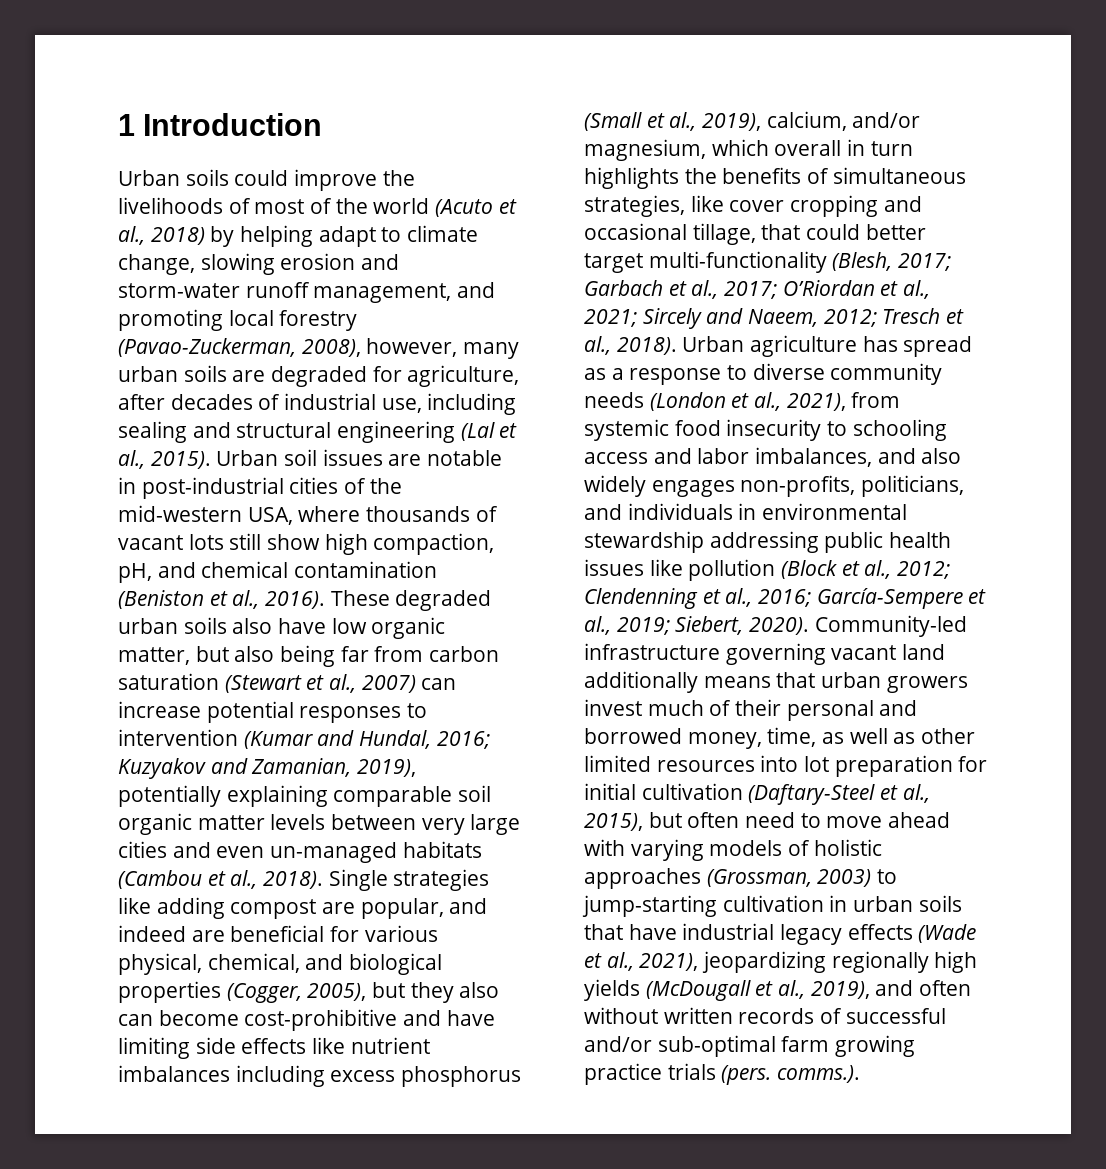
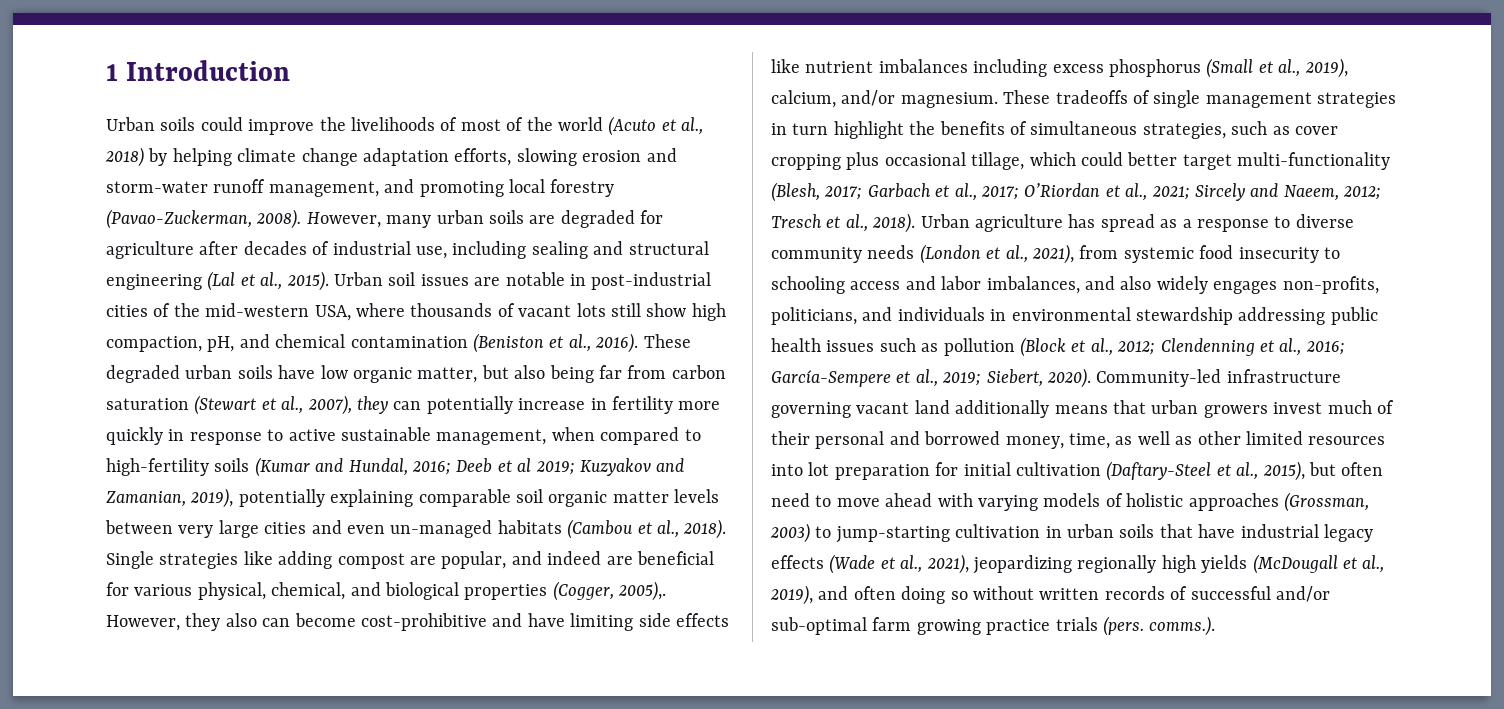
- Urban soils could improve the livelihoods of most of the world (Acuto et al., 2018) by helping adapt to climate change, slowing erosion and storm-water runoff management, and promoting local forestry (Pavao-Zuckerman, 2008), however, many urban soils are degraded for agriculture, after decades of industrial use, including sealing and structural engineering (Lal et al., 2015).
+ Urban soils could improve the livelihoods of most of the world (Acuto et al., 2018) by helping climate change adaptation efforts, slowing erosion and storm-water runoff management, and promoting local forestry (Pavao-Zuckerman, 2008). However, many urban soils are degraded for agriculture after decades of industrial use, including sealing and structural engineering (Lal et al., 2015).
- These degraded urban soils also have low organic matter, but also being far from carbon saturation (Stewart et al., 2007) can increase potential responses to intervention (Kumar and Hundal, 2016; Kuzyakov and Zamanian, 2019), potentially explaining comparable soil organic matter levels between very large cities and even un-managed habitats (Cambou et al., 2018).
+ These degraded urban soils have low organic matter, but also being far from carbon saturation (Stewart et al., 2007), they can potentially increase in fertility more quickly in response to active sustainable management, when compared to high-fertility soils (Kumar and Hundal, 2016; Deeb et al 2019; Kuzyakov and Zamanian, 2019), potentially explaining comparable soil organic matter levels between very large cities and even un-managed habitats (Cambou et al., 2018).
- Single strategies like adding compost are popular, and indeed are beneficial for various physical, chemical, and biological properties (Cogger, 2005), but they also can become cost-prohibitive and have limiting side effects like nutrient imbalances including excess phosphorus (Small et al., 2019), calcium, and/or magnesium, which overall in turn highlights the benefits of simultaneous strategies, like cover cropping and occasional tillage, that could better target multi-functionality (Blesh, 2017;
+ Single strategies like adding compost are popular, and indeed are beneficial for various physical, chemical, and biological properties (Cogger, 2005),. However, they also can become cost-prohibitive and have limiting side effects like nutrient imbalances including excess phosphorus (Small et al., 2019), calcium, and/or magnesium. These tradeoffs of single management strategies in turn highlight the benefits of simultaneous strategies, such as cover cropping plus occasional tillage, which could better target multi-functionality (Blesh, 2017;
- Urban agriculture has spread as a response to diverse community needs (London et al., 2021), from systemic food insecurity to schooling access and labor imbalances, and also widely engages non-profits, politicians, and individuals in environmental stewardship addressing public health issues like pollution (Block et al., 2012; Clendenning et al., 2016; García-Sempere et al., 2019; Siebert, 2020).
+ Urban agriculture has spread as a response to diverse community needs (London et al., 2021), from systemic food insecurity to schooling access and labor imbalances, and also widely engages non-profits, politicians, and individuals in environmental stewardship addressing public health issues such as pollution (Block et al., 2012; Clendenning et al., 2016; García-Sempere et al., 2019; Siebert, 2020).
- Community-led infrastructure governing vacant land additionally means that urban growers invest much of their personal and borrowed money, time, as well as other limited resources into lot preparation for initial cultivation (Daftary-Steel et al., 2015), but often need to move ahead with varying models of holistic approaches (Grossman, 2003) to jump-starting cultivation in urban soils that have industrial legacy effects (Wade et al., 2021), jeopardizing regionally high yields (McDougall et al., 2019), and often without written records of successful and/or sub-optimal farm growing practice trials (pers. comms.).
+ Community-led infrastructure governing vacant land additionally means that urban growers invest much of their personal and borrowed money, time, as well as other limited resources into lot preparation for initial cultivation (Daftary-Steel et al., 2015), but often need to move ahead with varying models of holistic approaches (Grossman, 2003) to jump-starting cultivation in urban soils that have industrial legacy effects (Wade et al., 2021), jeopardizing regionally high yields (McDougall et al., 2019), and often doing so without written records of successful and/or sub-optimal farm growing practice trials (pers. comms.).

